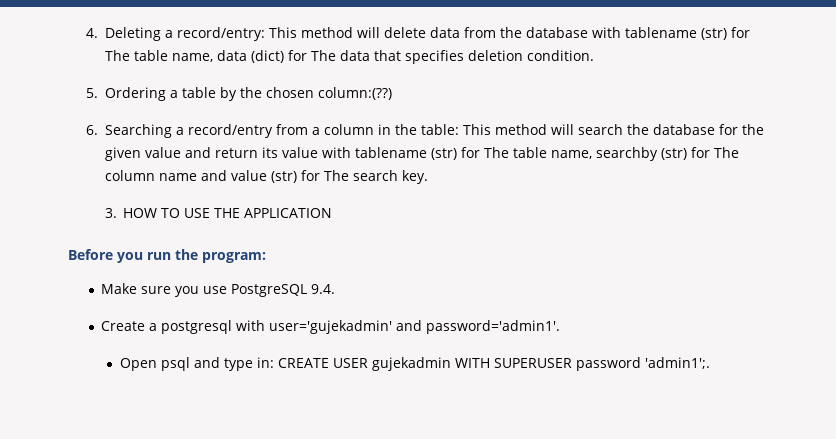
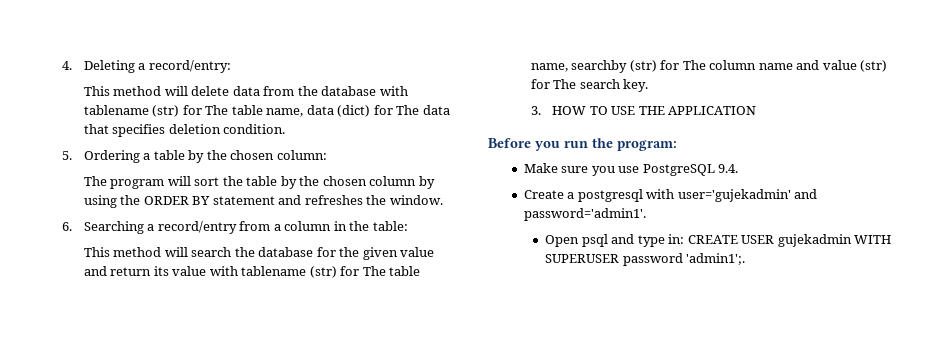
- 4. Deleting a record/entry: This method will delete data from the database with tablename (str) for The table name, data (dict) for The data that specifies deletion condition.
+ 4. Deleting a record/entry:
+ This method will delete data from the database with tablename (str) for The table name, data (dict) for The data that specifies deletion condition.
- 5. Ordering a table by the chosen column:(??)
+ 5. Ordering a table by the chosen column:
+ The program will sort the table by the chosen column by using the ORDER BY statement and refreshes the window.
- 6. Searching a record/entry from a column in the table: This method will search the database for the given value and return its value with tablename (str) for The table name, searchby (str) for The column name and value (str) for The search key.
+ 6. Searching a record/entry from a column in the table:
+ This method will search the database for the given value and return its value with tablename (str) for The table name, searchby (str) for The column name and value (str) for The search key.

